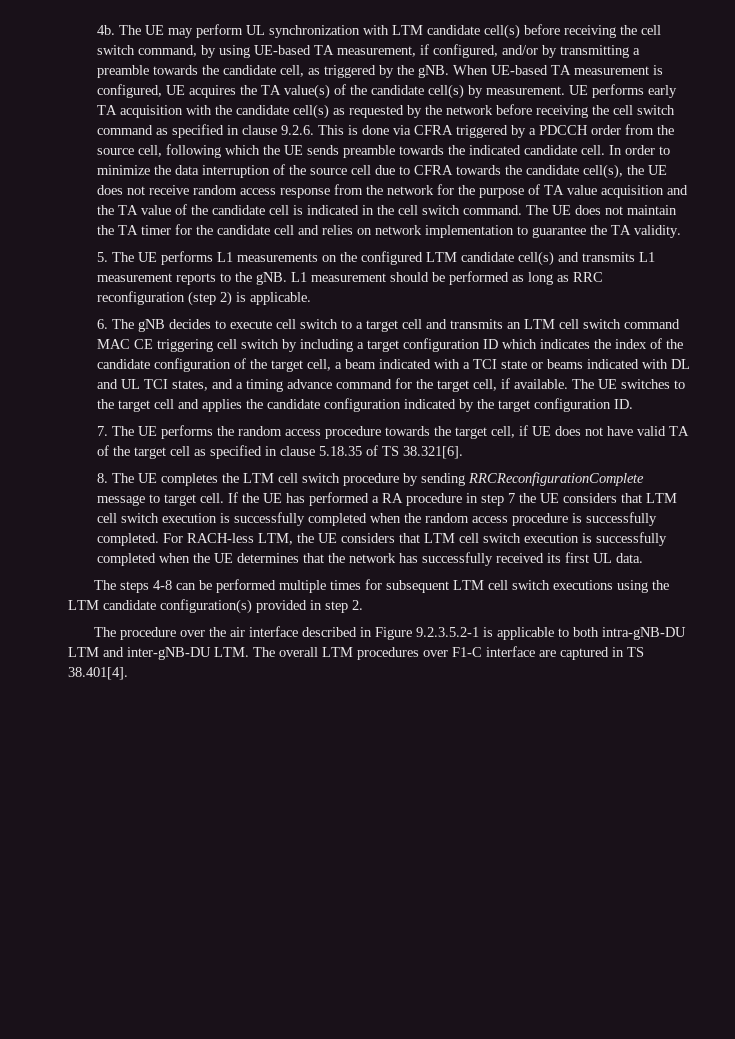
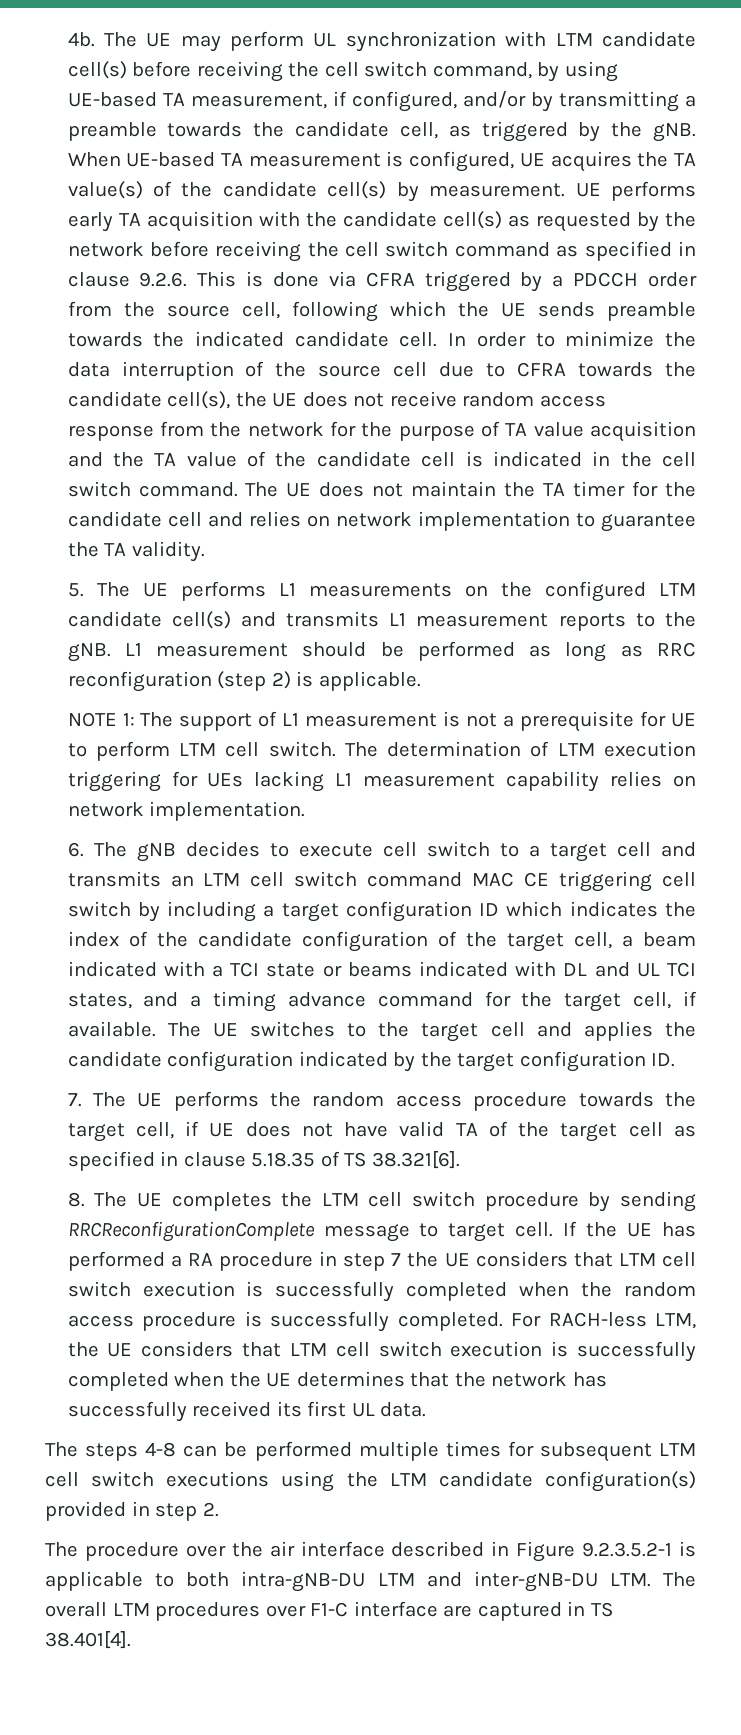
+ NOTE 1: The support of L1 measurement is not a prerequisite for UE to perform LTM cell switch. The determination of LTM execution triggering for UEs lacking L1 measurement capability relies on network implementation.

